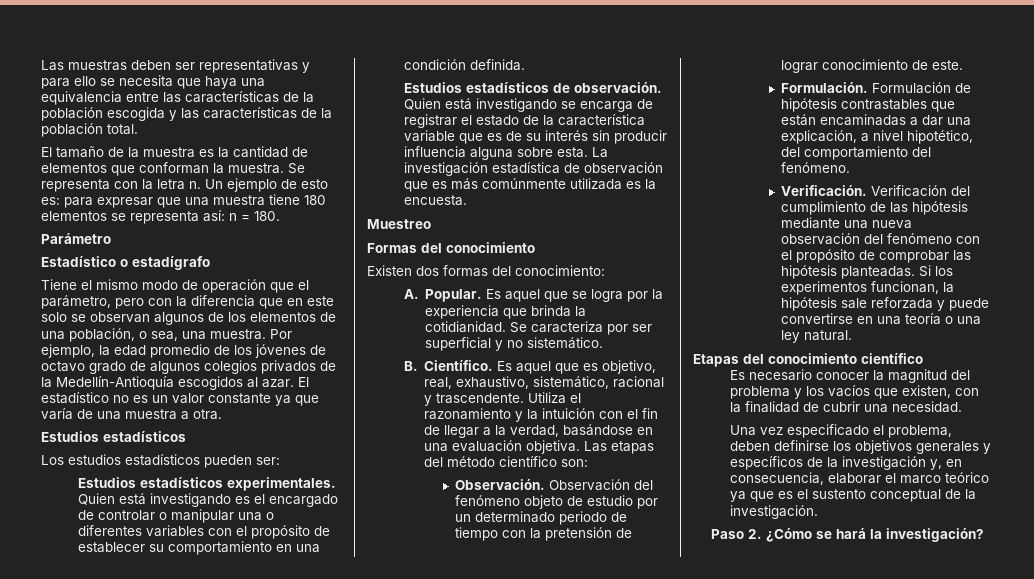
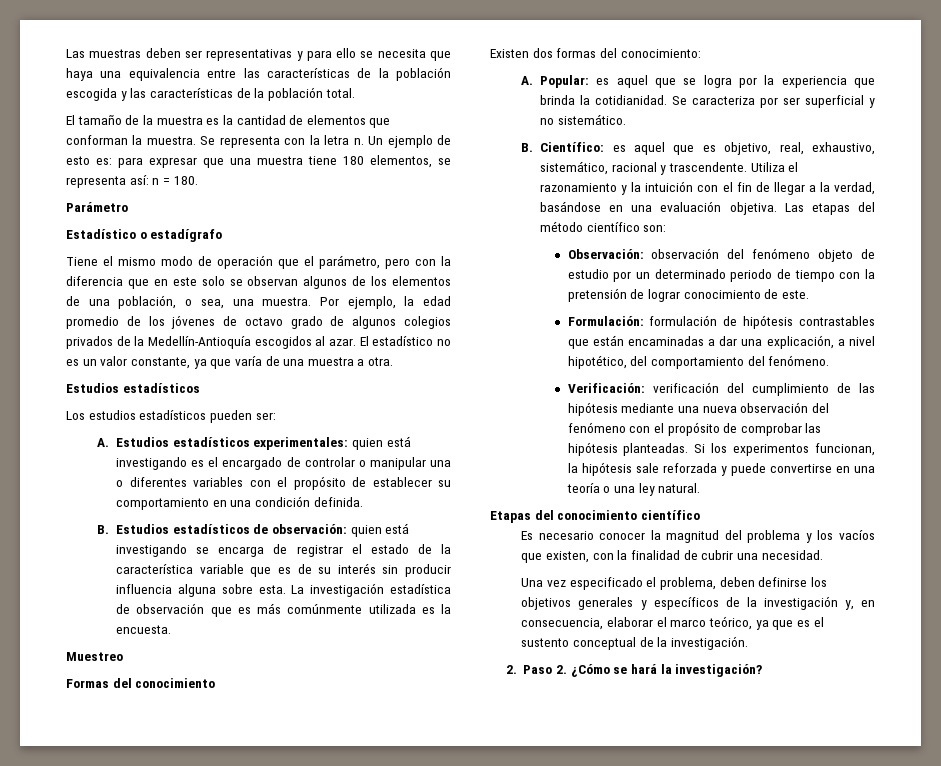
- Un ejemplo de esto es: para expresar que una muestra tiene 180 elementos se representa así: n = 180.
+ Un ejemplo de esto es: para expresar que una muestra tiene 180 elementos, se representa así: n = 180.
- El estadístico no es un valor constante ya que varía de una muestra a otra.
+ El estadístico no es un valor constante, ya que varía de una muestra a otra.
- Estudios estadísticos experimentales. Quien está investigando es el encargado de controlar o manipular una o diferentes variables con el propósito de establecer su comportamiento en una condición definida.
+ A. Estudios estadísticos experimentales: quien está investigando es el encargado de controlar o manipular una o diferentes variables con el propósito de establecer su comportamiento en una condición definida.
- Estudios estadísticos de observación. Quien está investigando se encarga de registrar el estado de la característica variable que es de su interés sin producir influencia alguna sobre esta.
+ B. Estudios estadísticos de observación: quien está investigando se encarga de registrar el estado de la característica variable que es de su interés sin producir influencia alguna sobre esta.
- A. Popular. Es aquel que se logra por la experiencia que brinda la cotidianidad.
+ A. Popular: es aquel que se logra por la experiencia que brinda la cotidianidad.
- B. Científico. Es aquel que es objetivo, real, exhaustivo, sistemático, racional y trascendente.
+ B. Científico: es aquel que es objetivo, real, exhaustivo, sistemático, racional y trascendente.
- Observación. Observación del fenómeno objeto de estudio por un determinado periodo de tiempo con la pretensión de lograr conocimiento de este.
+ Observación: observación del fenómeno objeto de estudio por un determinado periodo de tiempo con la pretensión de lograr conocimiento de este.
- Formulación. Formulación de hipótesis contrastables que están encaminadas a dar una explicación, a nivel hipotético, del comportamiento del fenómeno.
+ Formulación: formulación de hipótesis contrastables que están encaminadas a dar una explicación, a nivel hipotético, del comportamiento del fenómeno.
- Verificación. Verificación del cumplimiento de las hipótesis mediante una nueva observación del fenómeno con el propósito de comprobar las hipótesis planteadas.
+ Verificación: verificación del cumplimiento de las hipótesis mediante una nueva observación del fenómeno con el propósito de comprobar las hipótesis planteadas.
- Una vez especificado el problema, deben definirse los objetivos generales y específicos de la investigación y, en consecuencia, elaborar el marco teórico ya que es el sustento conceptual de la investigación.
+ Una vez especificado el problema, deben definirse los objetivos generales y específicos de la investigación y, en consecuencia, elaborar el marco teórico, ya que es el sustento conceptual de la investigación.
- Paso 2. ¿Cómo se hará la investigación?
+ 2. Paso 2. ¿Cómo se hará la investigación?

